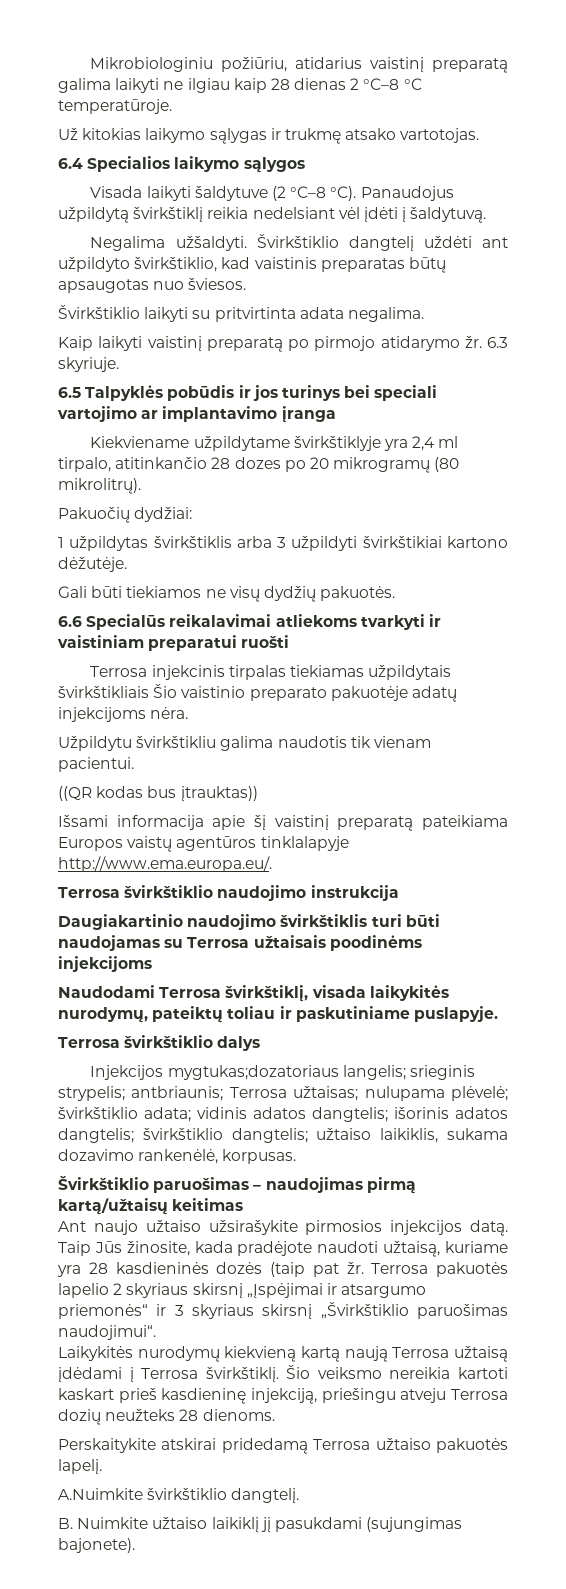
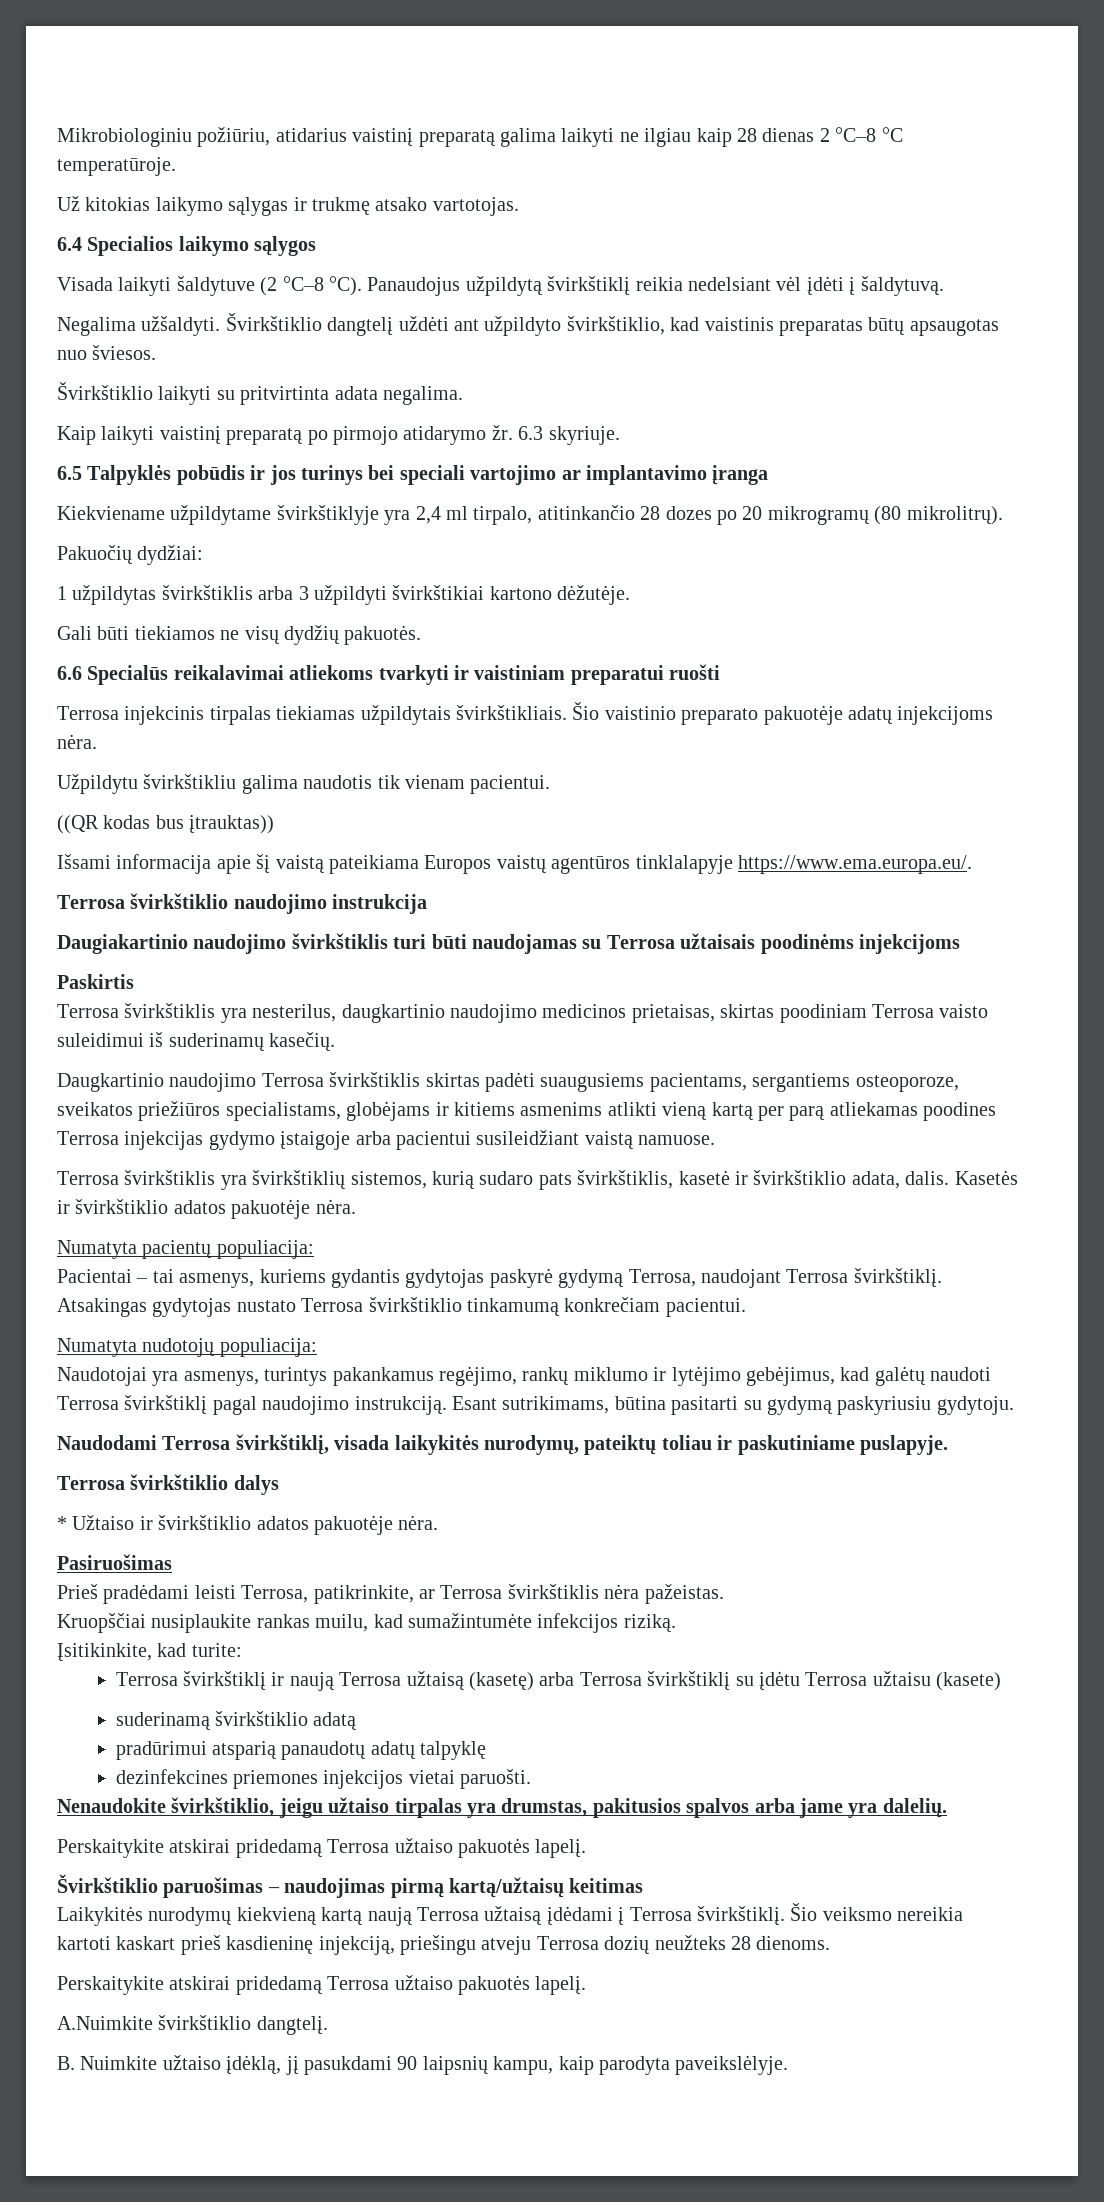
- Terrosa injekcinis tirpalas tiekiamas užpildytais švirkštikliais Šio vaistinio preparato pakuotėje adatų injekcijoms nėra.
+ Terrosa injekcinis tirpalas tiekiamas užpildytais švirkštikliais. Šio vaistinio preparato pakuotėje adatų injekcijoms nėra.
- Išsami informacija apie šį vaistinį preparatą pateikiama Europos vaistų agentūros tinklalapyje http://www.ema.europa.eu/.
+ Išsami informacija apie šį vaistą pateikiama Europos vaistų agentūros tinklalapyje https://www.ema.europa.eu/.
+ Paskirtis
+ Terrosa švirkštiklis yra nesterilus, daugkartinio naudojimo medicinos prietaisas, skirtas poodiniam Terrosa vaisto suleidimui iš suderinamų kasečių.
+ Daugkartinio naudojimo Terrosa švirkštiklis skirtas padėti suaugusiems pacientams, sergantiems osteoporoze, sveikatos priežiūros specialistams, globėjams ir kitiems asmenims atlikti vieną kartą per parą atliekamas poodines Terrosa injekcijas gydymo įstaigoje arba pacientui susileidžiant vaistą namuose.
+ Terrosa švirkštiklis yra švirkštiklių sistemos, kurią sudaro pats švirkštiklis, kasetė ir švirkštiklio adata, dalis. Kasetės ir švirkštiklio adatos pakuotėje nėra.
+ Numatyta pacientų populiacija:
+ Pacientai – tai asmenys, kuriems gydantis gydytojas paskyrė gydymą Terrosa, naudojant Terrosa švirkštiklį. Atsakingas gydytojas nustato Terrosa švirkštiklio tinkamumą konkrečiam pacientui.
+ Numatyta nudotojų populiacija:
+ Naudotojai yra asmenys, turintys pakankamus regėjimo, rankų miklumo ir lytėjimo gebėjimus, kad galėtų naudoti Terrosa švirkštiklį pagal naudojimo instrukciją. Esant sutrikimams, būtina pasitarti su gydymą paskyriusiu gydytoju.
- Injekcijos mygtukas;dozatoriaus langelis; srieginis strypelis; antbriaunis; Terrosa užtaisas; nulupama plėvelė; švirkštiklio adata; vidinis adatos dangtelis; išorinis adatos dangtelis; švirkštiklio dangtelis; užtaiso laikiklis, sukama dozavimo rankenėlė, korpusas.
+ * Užtaiso ir švirkštiklio adatos pakuotėje nėra.
+ Pasiruošimas
+ Prieš pradėdami leisti Terrosa, patikrinkite, ar Terrosa švirkštiklis nėra pažeistas.
+ Kruopščiai nusiplaukite rankas muilu, kad sumažintumėte infekcijos riziką.
+ Įsitikinkite, kad turite:
+ Terrosa švirkštiklį ir naują Terrosa užtaisą (kasetę) arba Terrosa švirkštiklį su įdėtu Terrosa užtaisu (kasete)
+ suderinamą švirkštiklio adatą
+ pradūrimui atsparią panaudotų adatų talpyklę
+ dezinfekcines priemones injekcijos vietai paruošti.
+ Nenaudokite švirkštiklio, jeigu užtaiso tirpalas yra drumstas, pakitusios spalvos arba jame yra dalelių.
+ Perskaitykite atskirai pridedamą Terrosa užtaiso pakuotės lapelį.
- Ant naujo užtaiso užsirašykite pirmosios injekcijos datą. Taip Jūs žinosite, kada pradėjote naudoti užtaisą, kuriame yra 28 kasdieninės dozės (taip pat žr. Terrosa pakuotės lapelio 2 skyriaus skirsnį „Įspėjimai ir atsargumo priemonės“ ir 3 skyriaus skirsnį „Švirkštiklio paruošimas naudojimui“.
- B. Nuimkite užtaiso laikiklį jį pasukdami (sujungimas bajonete).
+ B. Nuimkite užtaiso įdėklą, jį pasukdami 90 laipsnių kampu, kaip parodyta paveikslėlyje.

